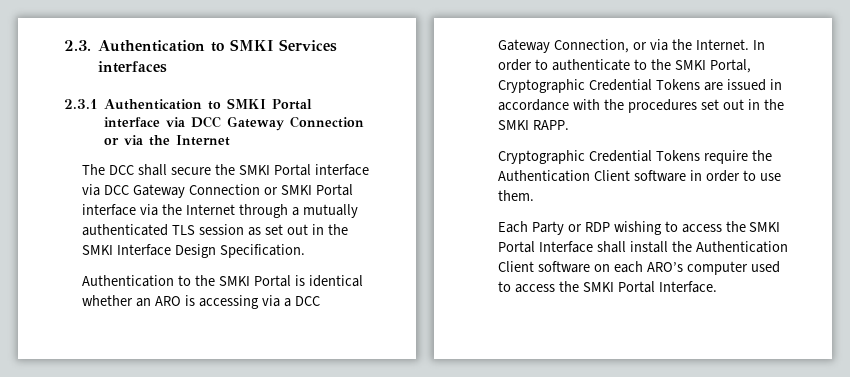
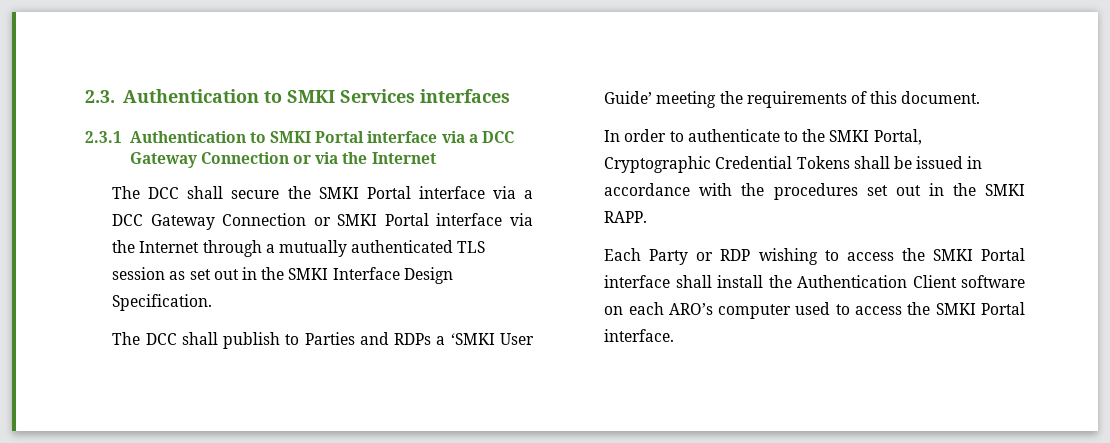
- 2.3.1 Authentication to SMKI Portal interface via DCC Gateway Connection or via the Internet
+ 2.3.1 Authentication to SMKI Portal interface via a DCC Gateway Connection or via the Internet
- The DCC shall secure the SMKI Portal interface via DCC Gateway Connection or SMKI Portal interface via the Internet through a mutually authenticated TLS session as set out in the SMKI Interface Design Specification.
+ The DCC shall secure the SMKI Portal interface via a DCC Gateway Connection or SMKI Portal interface via the Internet through a mutually authenticated TLS session as set out in the SMKI Interface Design Specification.
- Authentication to the SMKI Portal is identical whether an ARO is accessing via a DCC Gateway Connection, or via the Internet. In order to authenticate to the SMKI Portal, Cryptographic Credential Tokens are issued in accordance with the procedures set out in the SMKI RAPP.
+ The DCC shall publish to Parties and RDPs a ‘SMKI User Guide’ meeting the requirements of this document.
+ In order to authenticate to the SMKI Portal, Cryptographic Credential Tokens shall be issued in accordance with the procedures set out in the SMKI RAPP.
- Cryptographic Credential Tokens require the Authentication Client software in order to use them.
- Each Party or RDP wishing to access the SMKI Portal Interface shall install the Authentication Client software on each ARO’s computer used to access the SMKI Portal Interface.
+ Each Party or RDP wishing to access the SMKI Portal interface shall install the Authentication Client software on each ARO’s computer used to access the SMKI Portal interface.

